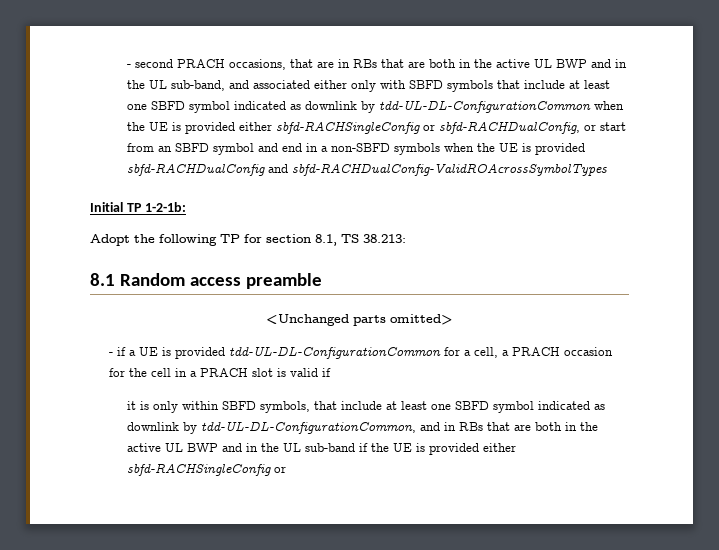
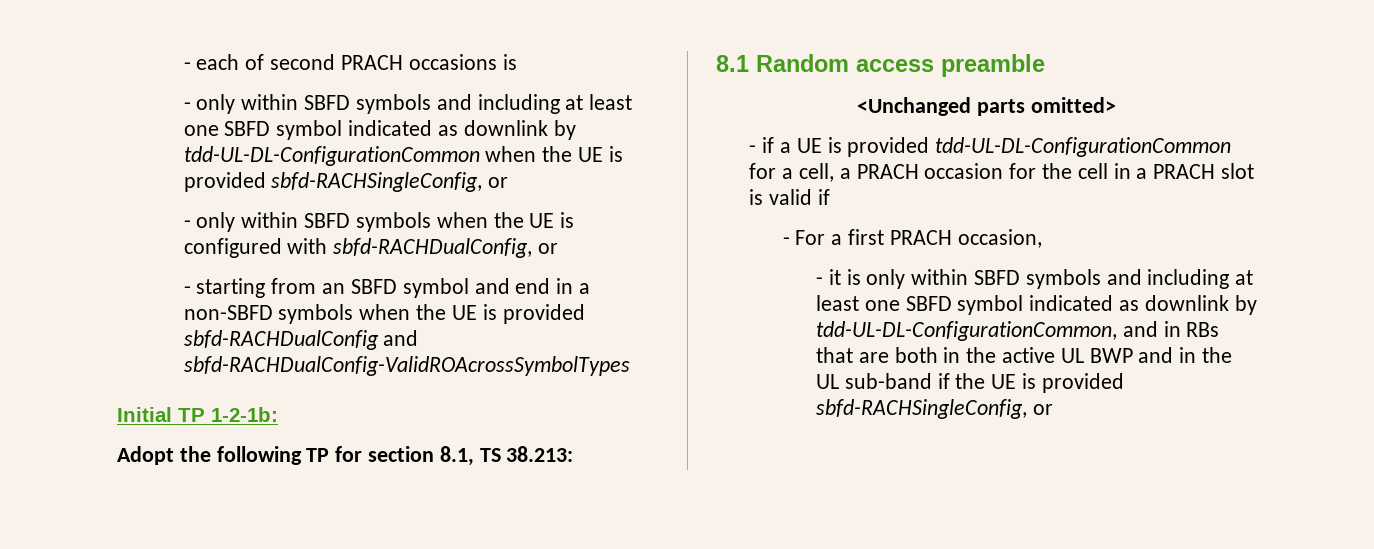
- - second PRACH occasions, that are in RBs that are both in the active UL BWP and in the UL sub-band, and associated either only with SBFD symbols that include at least one SBFD symbol indicated as downlink by tdd-UL-DL-ConfigurationCommon when the UE is provided either sbfd-RACHSingleConfig or sbfd-RACHDualConfig, or start from an SBFD symbol and end in a non-SBFD symbols when the UE is provided sbfd-RACHDualConfig and sbfd-RACHDualConfig-ValidROAcrossSymbolTypes
+ - each of second PRACH occasions is
+ - only within SBFD symbols and including at least one SBFD symbol indicated as downlink by tdd-UL-DL-ConfigurationCommon when the UE is provided sbfd-RACHSingleConfig, or
+ - only within SBFD symbols when the UE is configured with sbfd-RACHDualConfig, or
+ - starting from an SBFD symbol and end in a non-SBFD symbols when the UE is provided sbfd-RACHDualConfig and sbfd-RACHDualConfig-ValidROAcrossSymbolTypes
- it is only within SBFD symbols, that include at least one SBFD symbol indicated as downlink by tdd-UL-DL-ConfigurationCommon, and in RBs that are both in the active UL BWP and in the UL sub-band if the UE is provided either sbfd-RACHSingleConfig or
+ - For a first PRACH occasion,
+ - it is only within SBFD symbols and including at least one SBFD symbol indicated as downlink by tdd-UL-DL-ConfigurationCommon, and in RBs that are both in the active UL BWP and in the UL sub-band if the UE is provided sbfd-RACHSingleConfig, or

